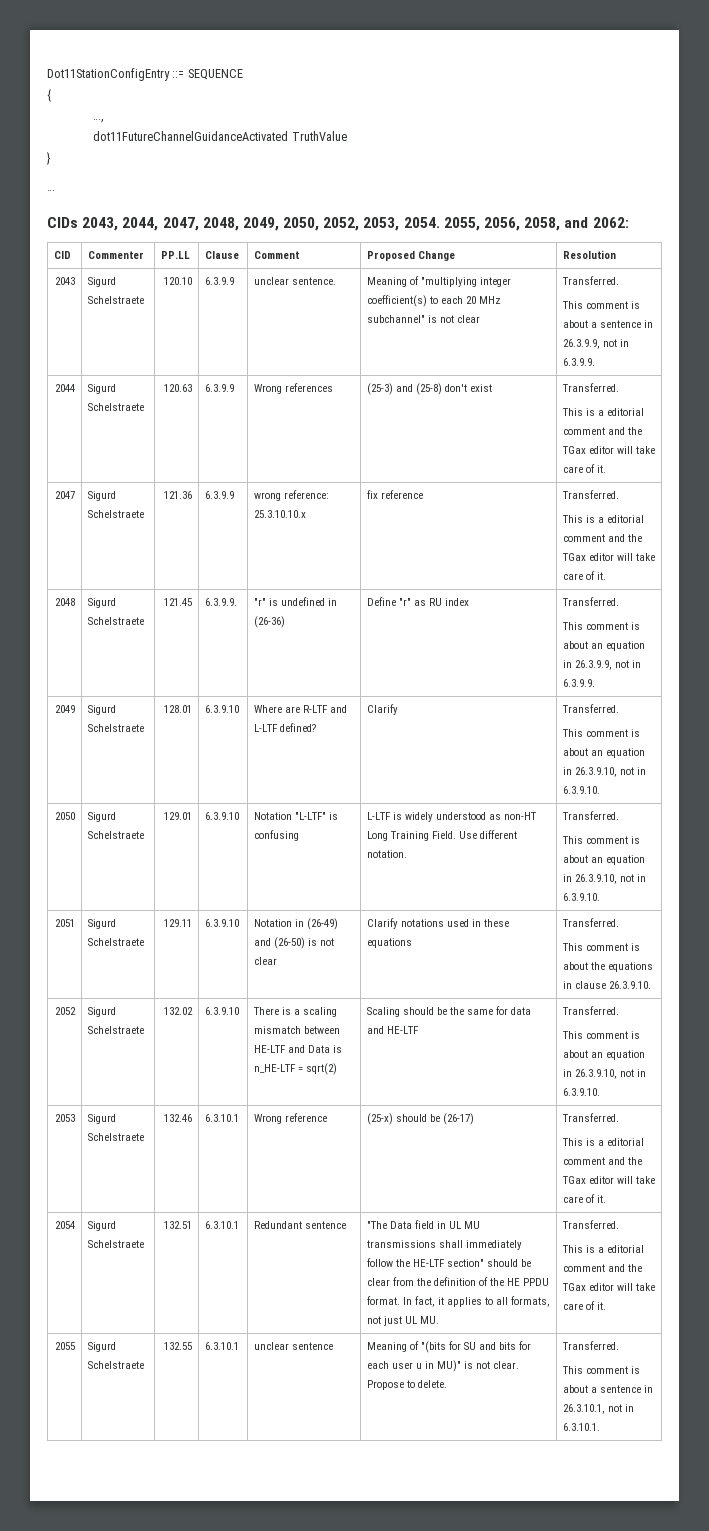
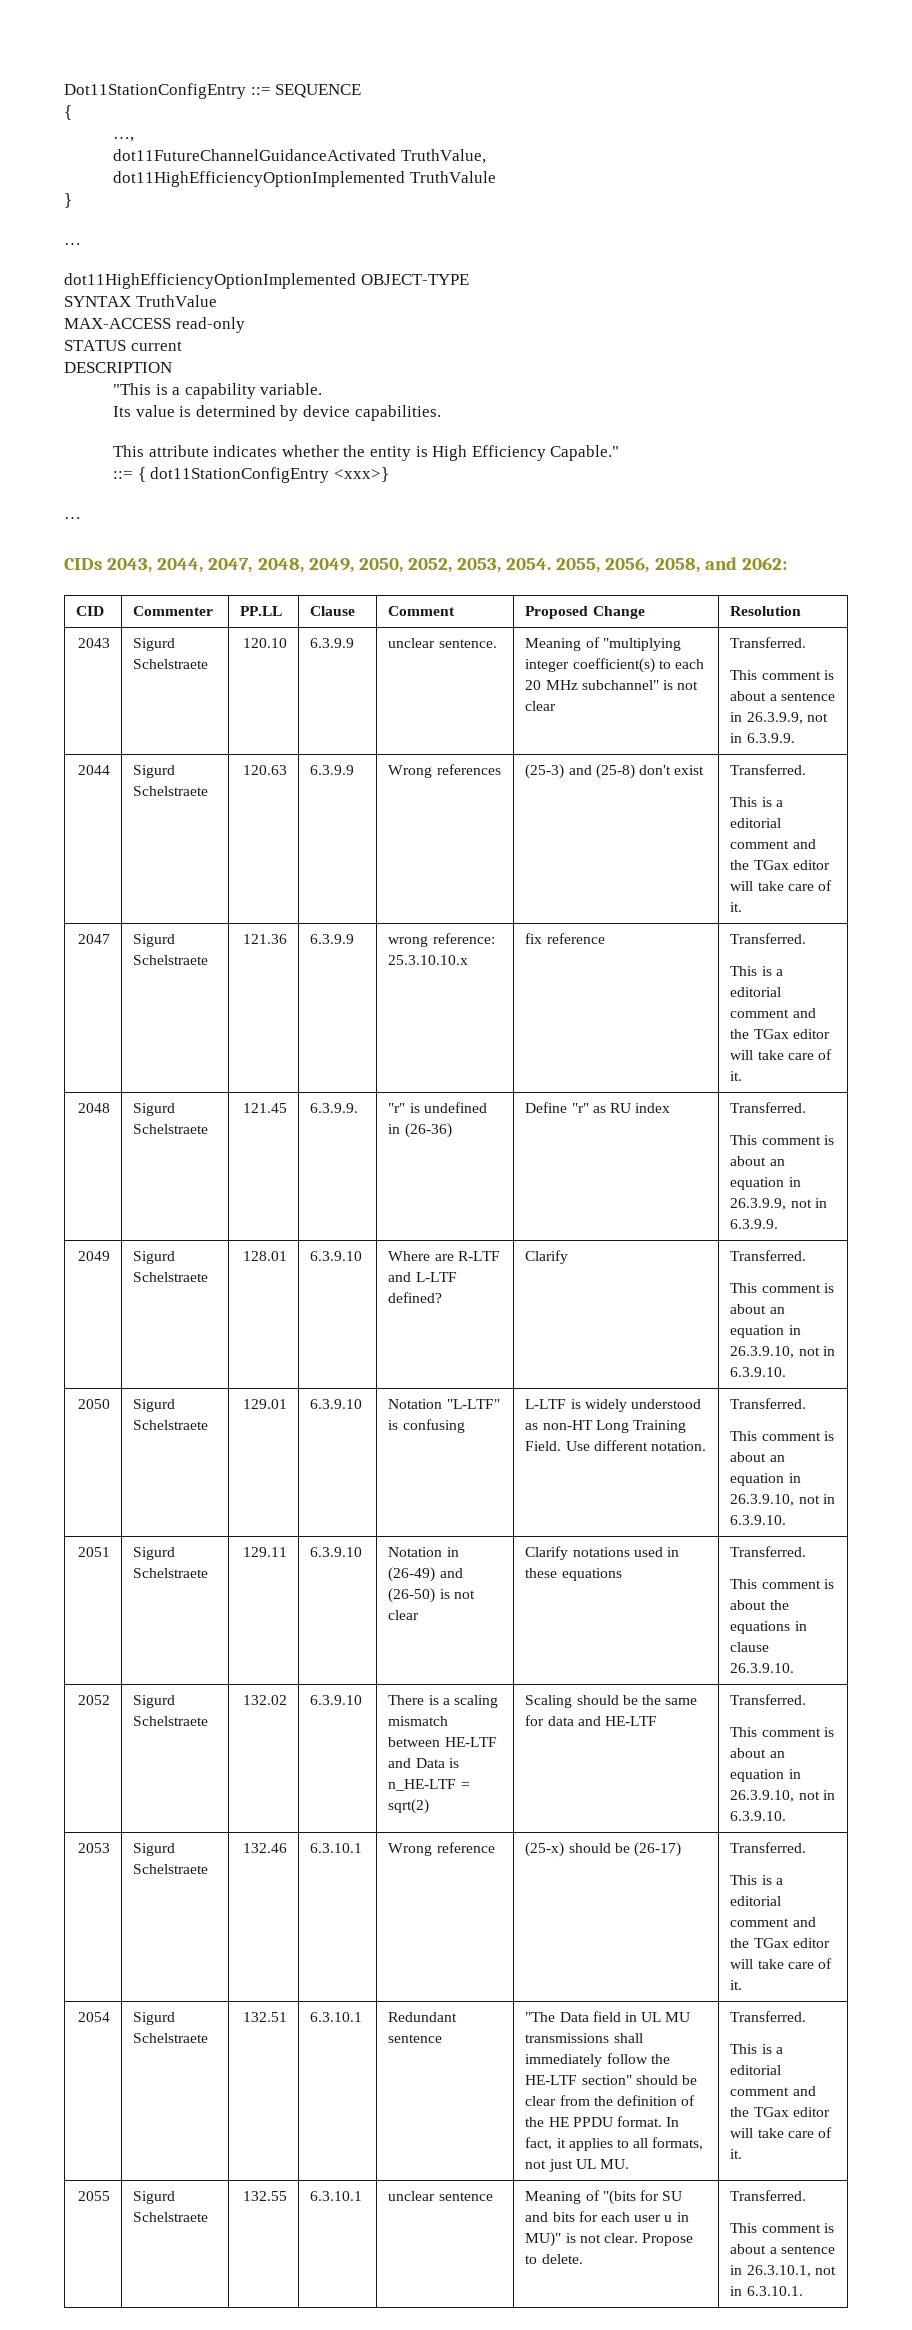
- dot11FutureChannelGuidanceActivated TruthValue
+ dot11FutureChannelGuidanceActivated TruthValue,
+ dot11HighEfficiencyOptionImplemented TruthValule
  }
+ …
+ dot11HighEfficiencyOptionImplemented OBJECT-TYPE
+ SYNTAX TruthValue
+ MAX-ACCESS read-only
+ STATUS current
+ DESCRIPTION
+ "This is a capability variable.
+ Its value is determined by device capabilities.
+ This attribute indicates whether the entity is High Efficiency Capable."
+ ::= { dot11StationConfigEntry <xxx>}

